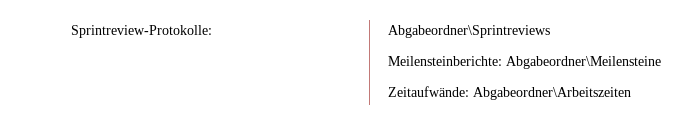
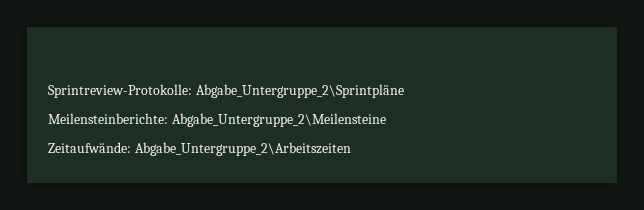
- Sprintreview-Protokolle: Abgabeordner\Sprintreviews
+ Sprintreview-Protokolle: Abgabe_Untergruppe_2\Sprintpläne
- Meilensteinberichte: Abgabeordner\Meilensteine
+ Meilensteinberichte: Abgabe_Untergruppe_2\Meilensteine
- Zeitaufwände: Abgabeordner\Arbeitszeiten
+ Zeitaufwände: Abgabe_Untergruppe_2\Arbeitszeiten

